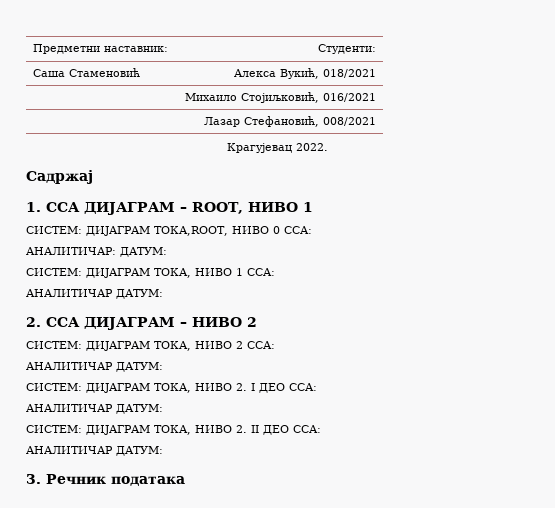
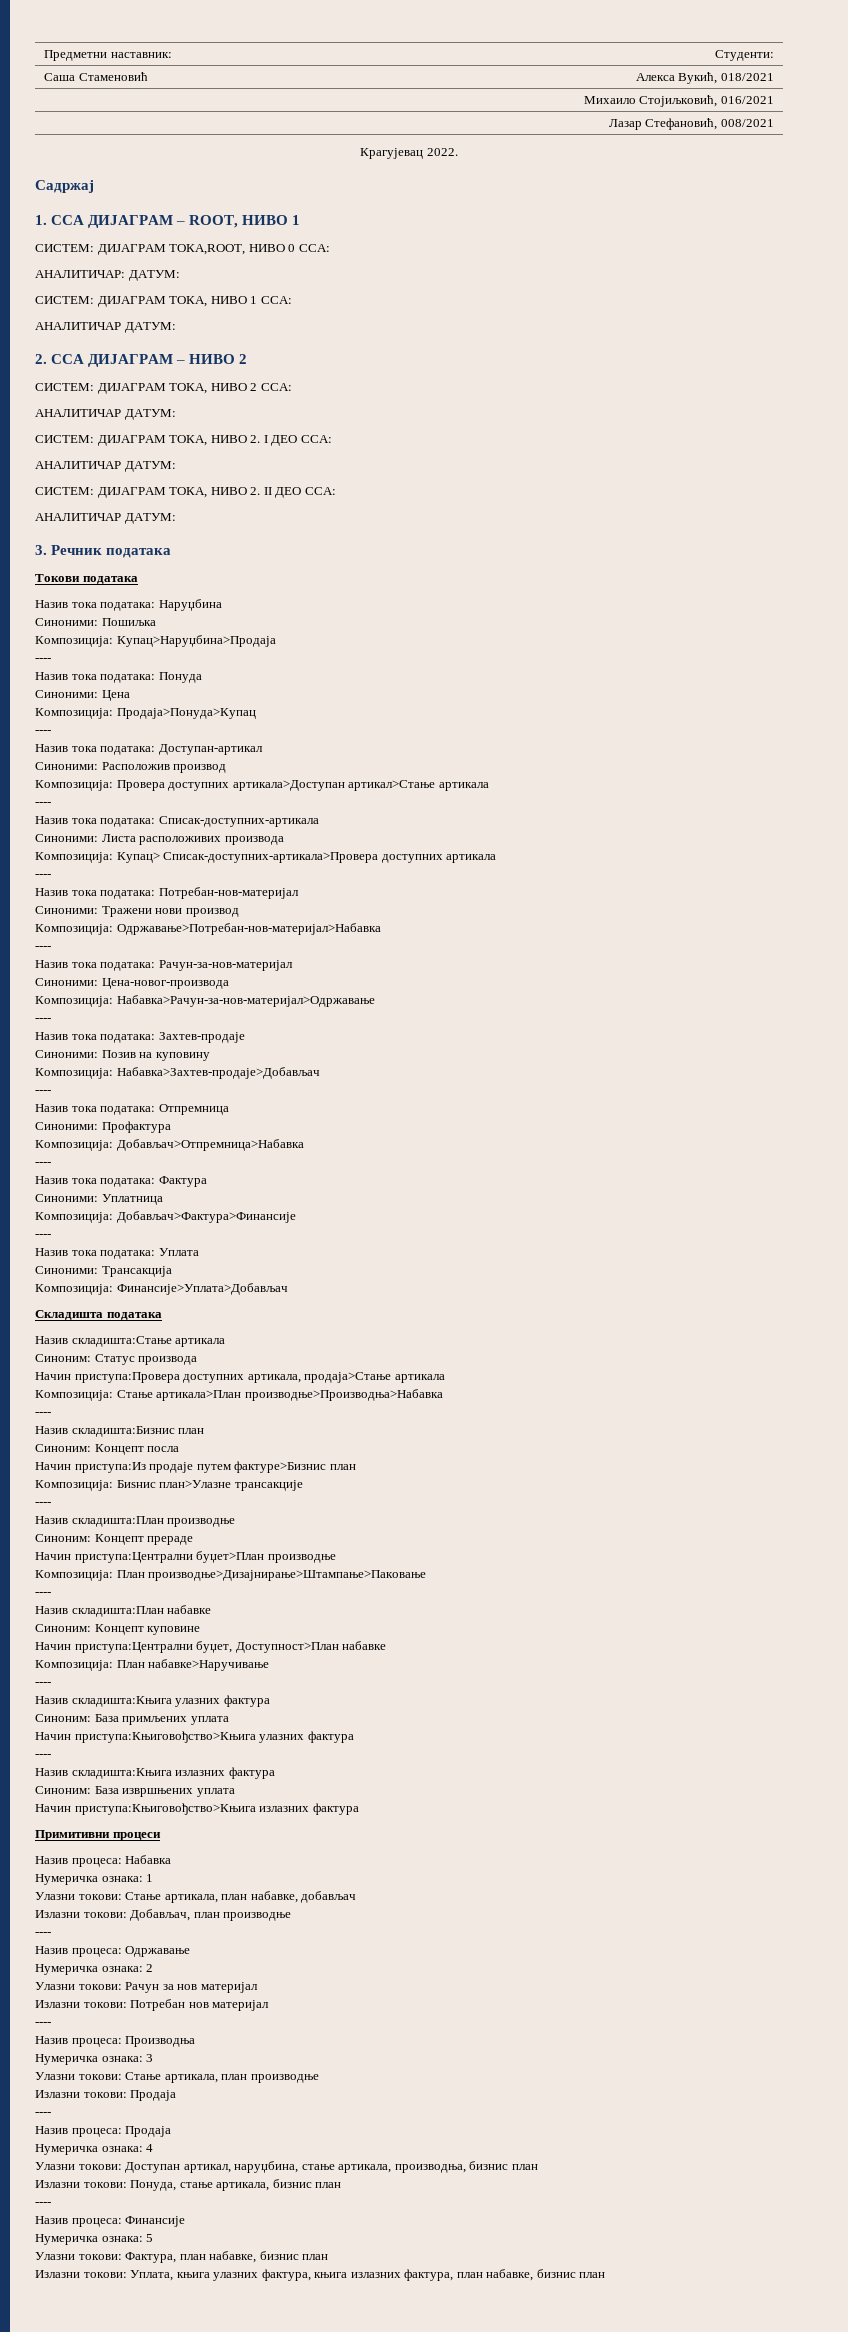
+ Токови података
+ Назив тока података: Наруџбина
+ Синоними: Пошиљка
+ Композиција: Купац>Наруџбина>Продаја
+ ----
+ Назив тока података: Понуда
+ Синоними: Цена
+ Композиција: Продаја>Понуда>Купац
+ ----
+ Назив тока података: Доступан-артикал
+ Синоними: Расположив производ
+ Композиција: Провера доступних артикала>Доступан артикал>Стање артикала
+ ----
+ Назив тока података: Списак-доступних-артикала
+ Синоними: Листа расположивих производа
+ Композиција: Купац> Списак-доступних-артикала>Провера доступних артикала
+ ----
+ Назив тока података: Потребан-нов-материјал
+ Синоними: Тражени нови производ
+ Композиција: Одржавање>Потребан-нов-материјал>Набавка
+ ----
+ Назив тока података: Рачун-за-нов-материјал
+ Синоними: Цена-новог-производа
+ Композиција: Набавка>Рачун-за-нов-материјал>Одржавање
+ ----
+ Назив тока података: Захтев-продаје
+ Синоними: Позив на куповину
+ Композиција: Набавка>Захтев-продаје>Добављач
+ ----
+ Назив тока података: Отпремница
+ Синоними: Профактура
+ Композиција: Добављач>Отпремница>Набавка
+ ----
+ Назив тока података: Фактура
+ Синоними: Уплатница
+ Композиција: Добављач>Фактура>Финансије
+ ----
+ Назив тока података: Уплата
+ Синоними: Трансакција
+ Композиција: Финансије>Уплата>Добављач
+ Складишта података
+ Назив складишта:Стање артикала
+ Синоним: Статус производа
+ Начин приступа:Провера доступних артикала, продаја>Стање артикала
+ Композиција: Стање артикала>План производње>Производња>Набавка
+ ----
+ Назив складишта:Бизнис план
+ Синоним: Концепт посла
+ Начин приступа:Из продаје путем фактуре>Бизнис план
+ Композиција: Биѕнис план>Улазне трансакције
+ ----
+ Назив складишта:План производње
+ Синоним: Концепт прераде
+ Начин приступа:Централни буџет>План производње
+ Композиција: План производње>Дизајнирање>Штампање>Паковање
+ ----
+ Назив складишта:План набавке
+ Синоним: Концепт куповине
+ Начин приступа:Централни буџет, Доступност>План набавке
+ Композиција: План набавке>Наручивање
+ ----
+ Назив складишта:Књига улазних фактура
+ Синоним: База примљених уплата
+ Начин приступа:Књиговођство>Књига улазних фактура
+ ----
+ Назив складишта:Књига излазних фактура
+ Синоним: База извршњених уплата
+ Начин приступа:Књиговођство>Књига излазних фактура
+ Примитивни процеси
+ Назив процеса: Набавка
+ Нумеричка ознака: 1
+ Улазни токови: Стање артикала, план набавке, добављач
+ Излазни токови: Добављач, план производње
+ ----
+ Назив процеса: Одржавање
+ Нумеричка ознака: 2
+ Улазни токови: Рачун за нов материјал
+ Излазни токови: Потребан нов материјал
+ ----
+ Назив процеса: Производња
+ Нумеричка ознака: 3
+ Улазни токови: Стање артикала, план производње
+ Излазни токови: Продаја
+ ----
+ Назив процеса: Продаја
+ Нумеричка ознака: 4
+ Улазни токови: Доступан артикал, наруџбина, стање артикала, производња, бизнис план
+ Излазни токови: Понуда, стање артикала, бизнис план
+ ----
+ Назив процеса: Финансије
+ Нумеричка ознака: 5
+ Улазни токови: Фактура, план набавке, бизнис план
+ Излазни токови: Уплата, књига улазних фактура, књига излазних фактура, план набавке, бизнис план

